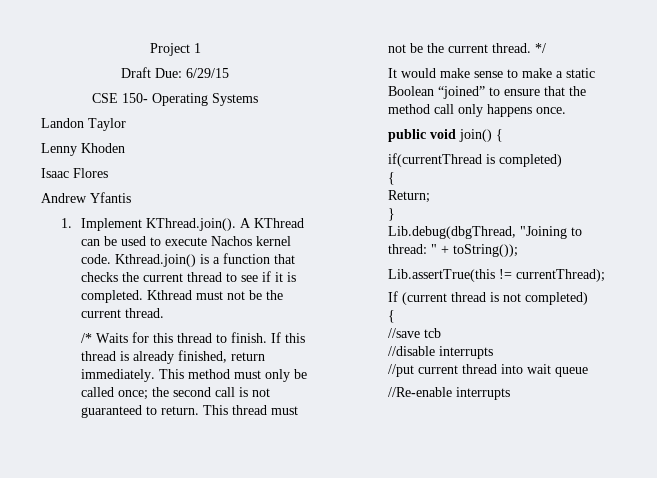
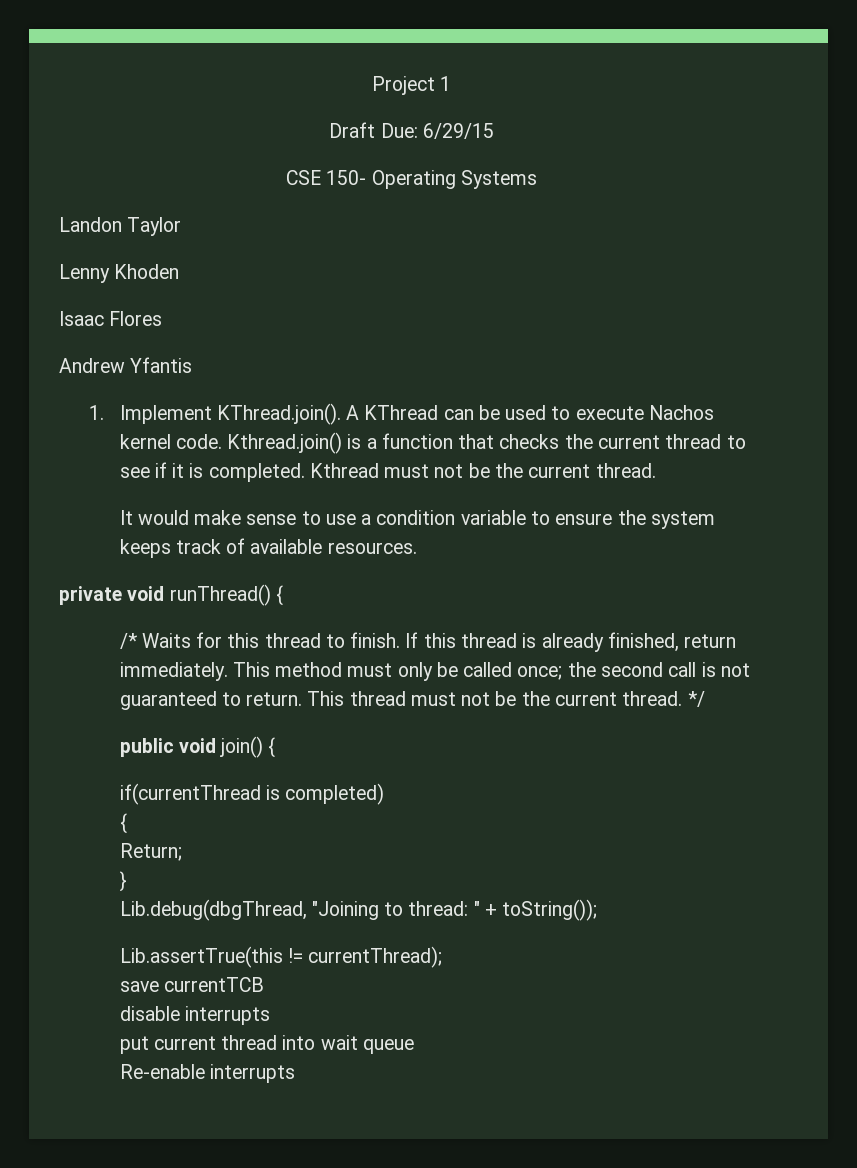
+ It would make sense to use a condition variable to ensure the system keeps track of available resources.
+ private void runThread() {
- It would make sense to make a static Boolean “joined” to ensure that the method call only happens once.
- If (current thread is not completed)
- {
- //save tcb
- //disable interrupts
+ save currentTCB
+ disable interrupts
- //put current thread into wait queue
+ put current thread into wait queue
- //Re-enable interrupts
+ Re-enable interrupts

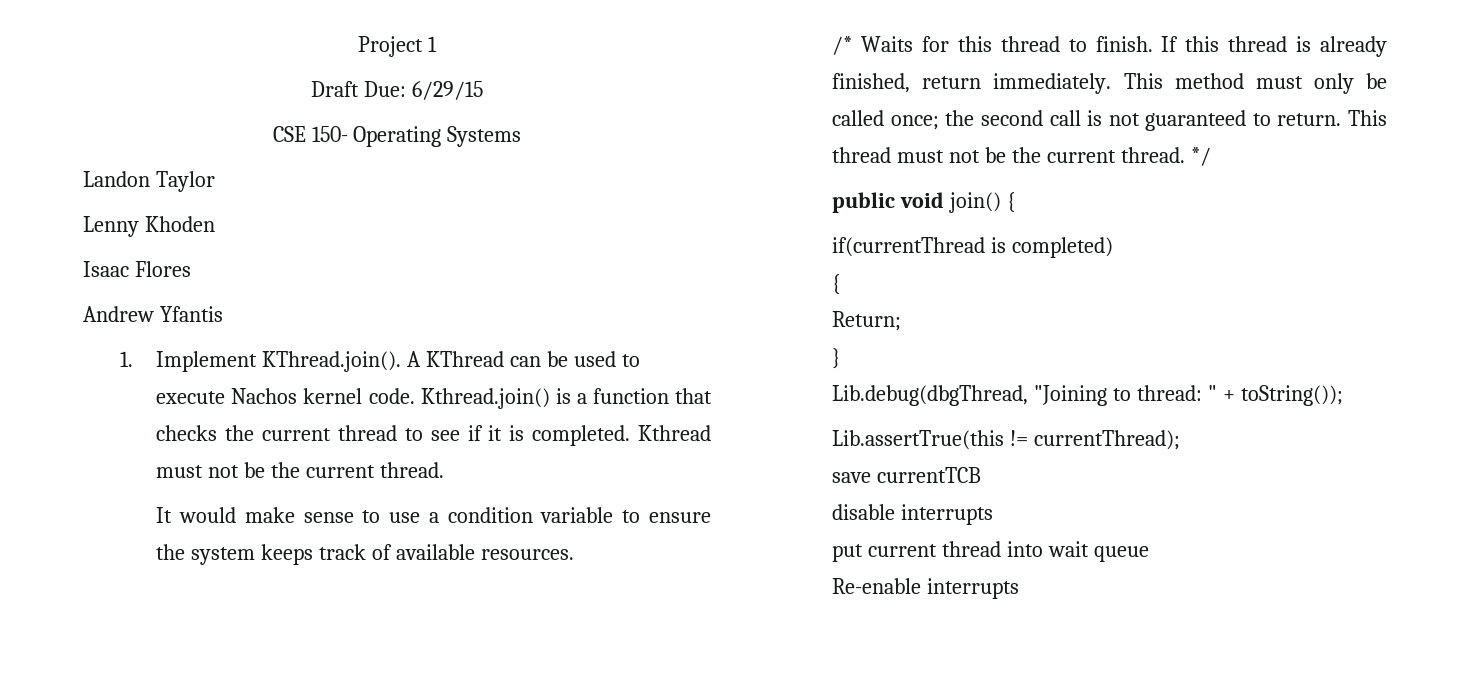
- private void runThread() {

